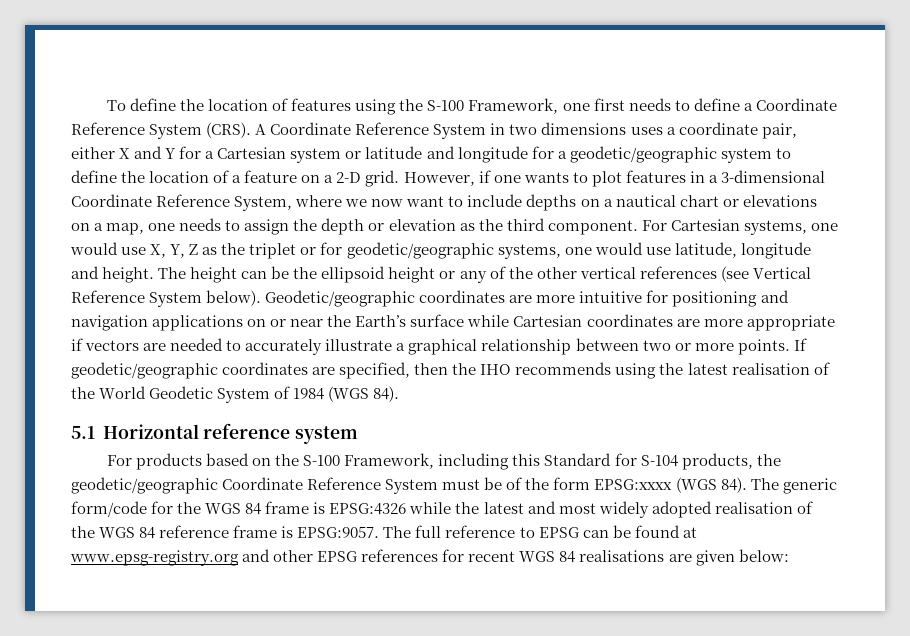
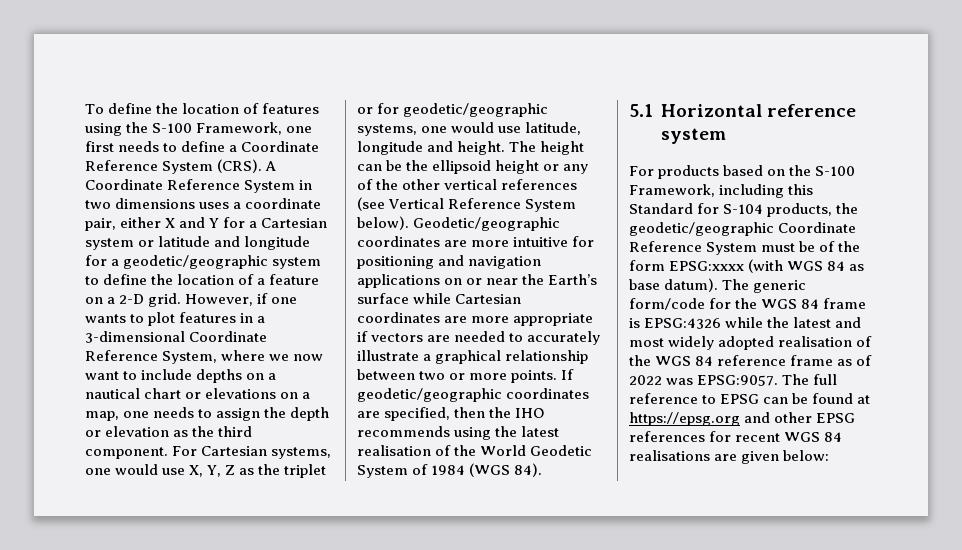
- For products based on the S-100 Framework, including this Standard for S-104 products, the geodetic/geographic Coordinate Reference System must be of the form EPSG:xxxx (WGS 84).
+ For products based on the S-100 Framework, including this Standard for S-104 products, the geodetic/geographic Coordinate Reference System must be of the form EPSG:xxxx (with WGS 84 as base datum).
- The generic form/code for the WGS 84 frame is EPSG:4326 while the latest and most widely adopted realisation of the WGS 84 reference frame is EPSG:9057.
+ The generic form/code for the WGS 84 frame is EPSG:4326 while the latest and most widely adopted realisation of the WGS 84 reference frame as of 2022 was EPSG:9057.
- The full reference to EPSG can be found at www.epsg-registry.org and other EPSG references for recent WGS 84 realisations are given below:
+ The full reference to EPSG can be found at https://epsg.org and other EPSG references for recent WGS 84 realisations are given below:

